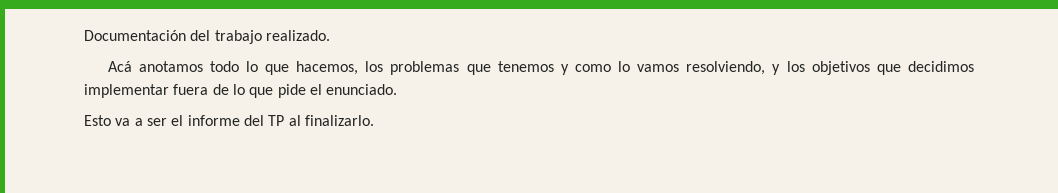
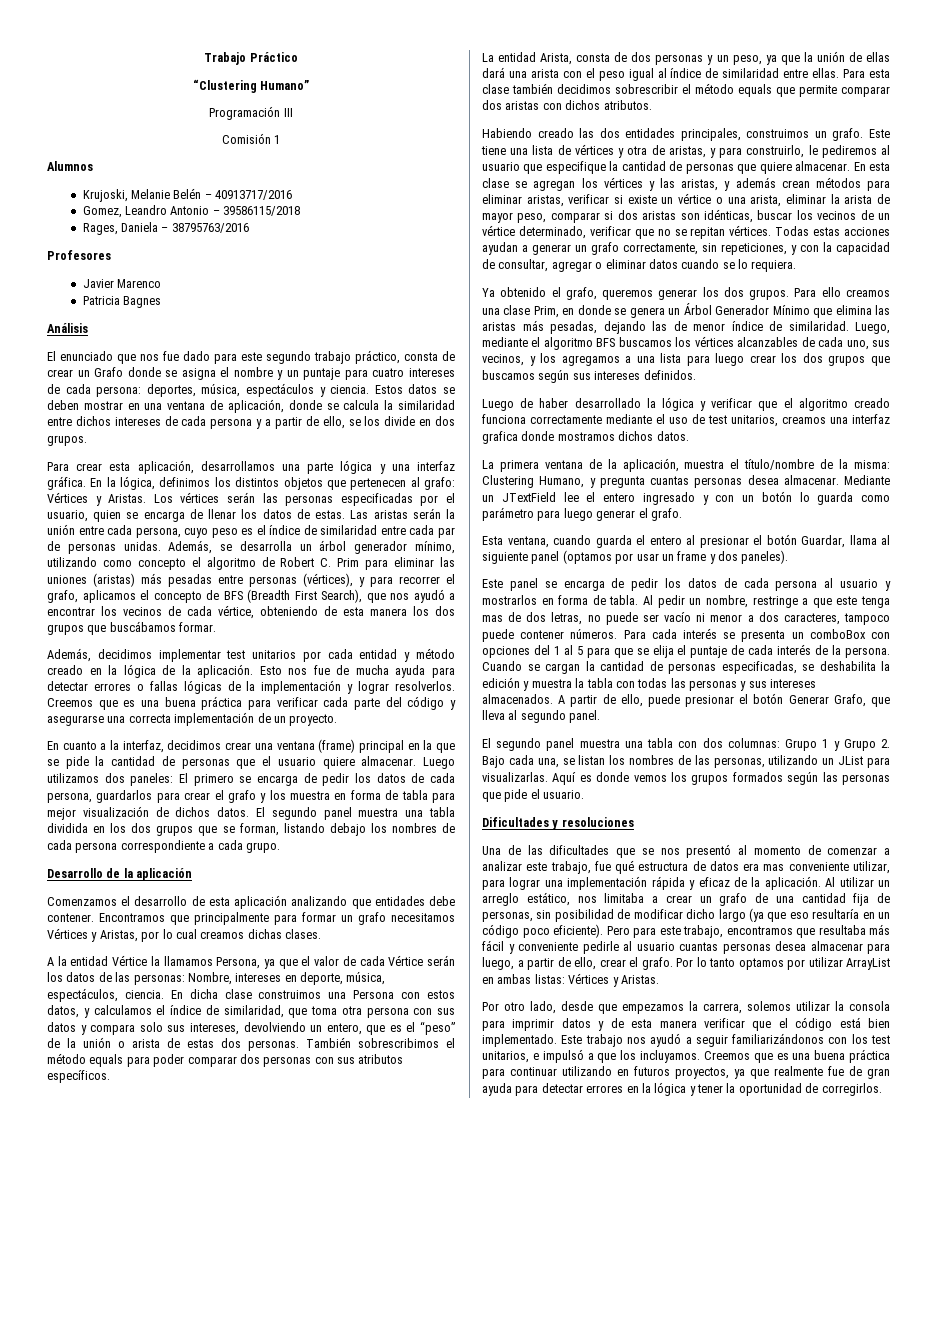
- Documentación del trabajo realizado.
- Acá anotamos todo lo que hacemos, los problemas que tenemos y como lo vamos resolviendo, y los objetivos que decidimos implementar fuera de lo que pide el enunciado.
- Esto va a ser el informe del TP al finalizarlo.
+ Trabajo Práctico
+ “Clustering Humano”
+ Programación III
+ Comisión 1
+ Alumnos
+ Krujoski, Melanie Belén – 40913717/2016
+ Gomez, Leandro Antonio – 39586115/2018
+ Rages, Daniela – 38795763/2016
+ Profesores
+ Javier Marenco
+ Patricia Bagnes
+ Análisis
+ El enunciado que nos fue dado para este segundo trabajo práctico, consta de crear un Grafo donde se asigna el nombre y un puntaje para cuatro intereses de cada persona: deportes, música, espectáculos y ciencia. Estos datos se deben mostrar en una ventana de aplicación, donde se calcula la similaridad entre dichos intereses de cada persona y a partir de ello, se los divide en dos grupos.
+ Para crear esta aplicación, desarrollamos una parte lógica y una interfaz gráfica. En la lógica, definimos los distintos objetos que pertenecen al grafo: Vértices y Aristas. Los vértices serán las personas especificadas por el usuario, quien se encarga de llenar los datos de estas. Las aristas serán la unión entre cada persona, cuyo peso es el índice de similaridad entre cada par de personas unidas. Además, se desarrolla un árbol generador mínimo, utilizando como concepto el algoritmo de Robert C. Prim para eliminar las uniones (aristas) más pesadas entre personas (vértices), y para recorrer el grafo, aplicamos el concepto de BFS (Breadth First Search), que nos ayudó a encontrar los vecinos de cada vértice, obteniendo de esta manera los dos grupos que buscábamos formar.
+ Además, decidimos implementar test unitarios por cada entidad y método creado en la lógica de la aplicación. Esto nos fue de mucha ayuda para detectar errores o fallas lógicas de la implementación y lograr resolverlos. Creemos que es una buena práctica para verificar cada parte del código y asegurarse una correcta implementación de un proyecto.
+ En cuanto a la interfaz, decidimos crear una ventana (frame) principal en la que se pide la cantidad de personas que el usuario quiere almacenar. Luego utilizamos dos paneles: El primero se encarga de pedir los datos de cada persona, guardarlos para crear el grafo y los muestra en forma de tabla para mejor visualización de dichos datos. El segundo panel muestra una tabla dividida en los dos grupos que se forman, listando debajo los nombres de cada persona correspondiente a cada grupo.
+ Desarrollo de la aplicación
+ Comenzamos el desarrollo de esta aplicación analizando que entidades debe contener. Encontramos que principalmente para formar un grafo necesitamos Vértices y Aristas, por lo cual creamos dichas clases.
+ A la entidad Vértice la llamamos Persona, ya que el valor de cada Vértice serán los datos de las personas: Nombre, intereses en deporte, música, espectáculos, ciencia. En dicha clase construimos una Persona con estos datos, y calculamos el índice de similaridad, que toma otra persona con sus datos y compara solo sus intereses, devolviendo un entero, que es el “peso” de la unión o arista de estas dos personas. También sobrescribimos el método equals para poder comparar dos personas con sus atributos específicos.
+ La entidad Arista, consta de dos personas y un peso, ya que la unión de ellas dará una arista con el peso igual al índice de similaridad entre ellas. Para esta clase también decidimos sobrescribir el método equals que permite comparar dos aristas con dichos atributos.
+ Habiendo creado las dos entidades principales, construimos un grafo. Este tiene una lista de vértices y otra de aristas, y para construirlo, le pediremos al usuario que especifique la cantidad de personas que quiere almacenar. En esta clase se agregan los vértices y las aristas, y además crean métodos para eliminar aristas, verificar si existe un vértice o una arista, eliminar la arista de mayor peso, comparar si dos aristas son idénticas, buscar los vecinos de un vértice determinado, verificar que no se repitan vértices. Todas estas acciones ayudan a generar un grafo correctamente, sin repeticiones, y con la capacidad de consultar, agregar o eliminar datos cuando se lo requiera.
+ Ya obtenido el grafo, queremos generar los dos grupos. Para ello creamos una clase Prim, en donde se genera un Árbol Generador Mínimo que elimina las aristas más pesadas, dejando las de menor índice de similaridad. Luego, mediante el algoritmo BFS buscamos los vértices alcanzables de cada uno, sus vecinos, y los agregamos a una lista para luego crear los dos grupos que buscamos según sus intereses definidos.
+ Luego de haber desarrollado la lógica y verificar que el algoritmo creado funciona correctamente mediante el uso de test unitarios, creamos una interfaz grafica donde mostramos dichos datos.
+ La primera ventana de la aplicación, muestra el título/nombre de la misma: Clustering Humano, y pregunta cuantas personas desea almacenar. Mediante un JTextField lee el entero ingresado y con un botón lo guarda como parámetro para luego generar el grafo.
+ Esta ventana, cuando guarda el entero al presionar el botón Guardar, llama al siguiente panel (optamos por usar un frame y dos paneles).
+ Este panel se encarga de pedir los datos de cada persona al usuario y mostrarlos en forma de tabla. Al pedir un nombre, restringe a que este tenga mas de dos letras, no puede ser vacío ni menor a dos caracteres, tampoco puede contener números. Para cada interés se presenta un comboBox con opciones del 1 al 5 para que se elija el puntaje de cada interés de la persona. Cuando se cargan la cantidad de personas especificadas, se deshabilita la edición y muestra la tabla con todas las personas y sus intereses almacenados. A partir de ello, puede presionar el botón Generar Grafo, que lleva al segundo panel.
+ El segundo panel muestra una tabla con dos columnas: Grupo 1 y Grupo 2. Bajo cada una, se listan los nombres de las personas, utilizando un JList para visualizarlas. Aquí es donde vemos los grupos formados según las personas que pide el usuario.
+ Dificultades y resoluciones
+ Una de las dificultades que se nos presentó al momento de comenzar a analizar este trabajo, fue qué estructura de datos era mas conveniente utilizar, para lograr una implementación rápida y eficaz de la aplicación. Al utilizar un arreglo estático, nos limitaba a crear un grafo de una cantidad fija de personas, sin posibilidad de modificar dicho largo (ya que eso resultaría en un código poco eficiente). Pero para este trabajo, encontramos que resultaba más fácil y conveniente pedirle al usuario cuantas personas desea almacenar para luego, a partir de ello, crear el grafo. Por lo tanto optamos por utilizar ArrayList en ambas listas: Vértices y Aristas.
+ Por otro lado, desde que empezamos la carrera, solemos utilizar la consola para imprimir datos y de esta manera verificar que el código está bien implementado. Este trabajo nos ayudó a seguir familiarizándonos con los test unitarios, e impulsó a que los incluyamos. Creemos que es una buena práctica para continuar utilizando en futuros proyectos, ya que realmente fue de gran ayuda para detectar errores en la lógica y tener la oportunidad de corregirlos.

